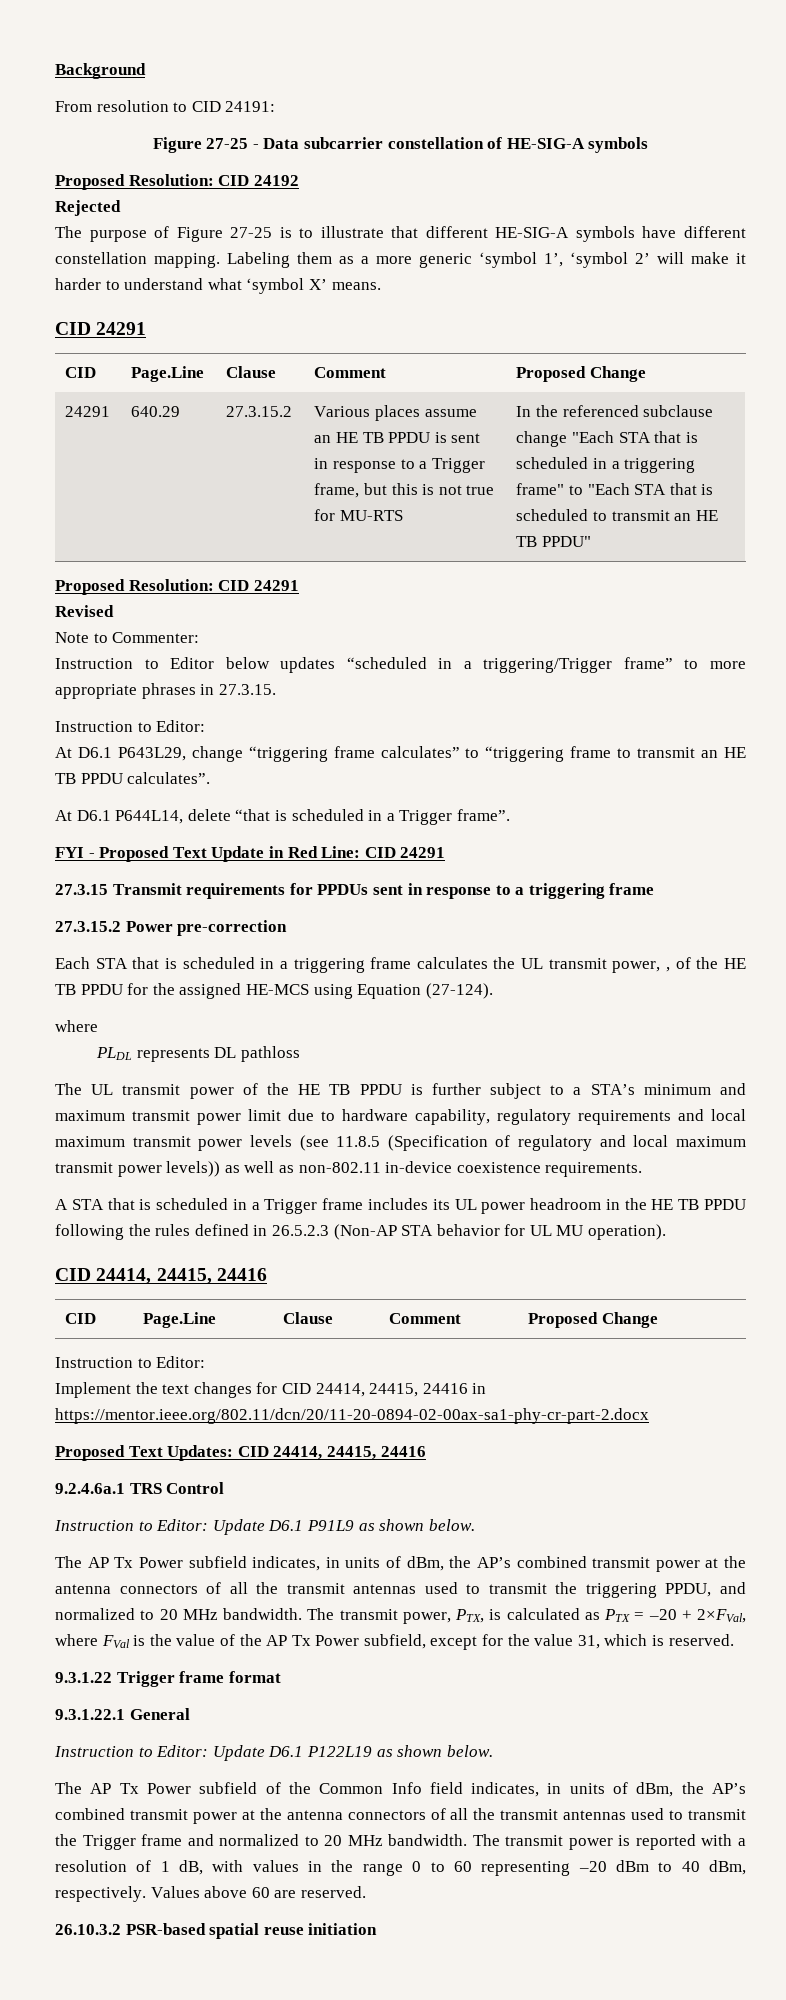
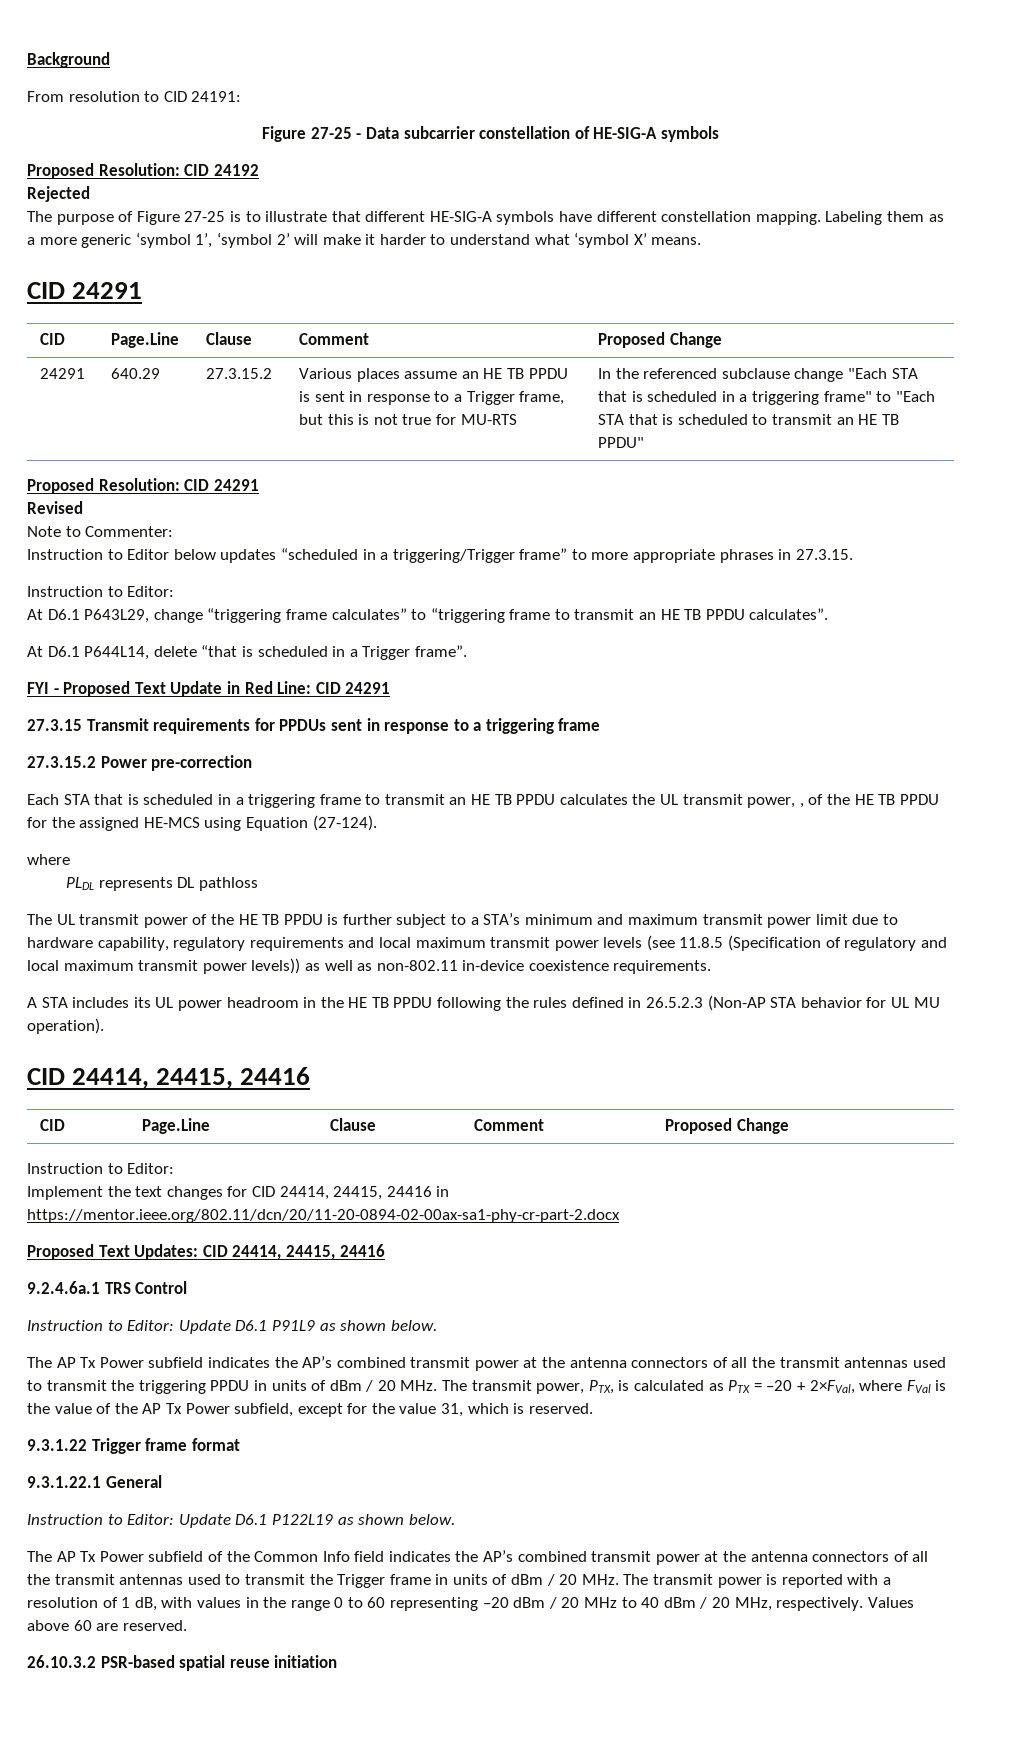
- Each STA that is scheduled in a triggering frame calculates the UL transmit power, , of the HE TB PPDU for the assigned HE-MCS using Equation (27-124).
+ Each STA that is scheduled in a triggering frame to transmit an HE TB PPDU calculates the UL transmit power, , of the HE TB PPDU for the assigned HE-MCS using Equation (27-124).
- A STA that is scheduled in a Trigger frame includes its UL power headroom in the HE TB PPDU following the rules defined in 26.5.2.3 (Non-AP STA behavior for UL MU operation).
+ A STA includes its UL power headroom in the HE TB PPDU following the rules defined in 26.5.2.3 (Non-AP STA behavior for UL MU operation).
- The AP Tx Power subfield indicates, in units of dBm, the AP’s combined transmit power at the antenna connectors of all the transmit antennas used to transmit the triggering PPDU, and normalized to 20 MHz bandwidth. The transmit power, PTX, is calculated as PTX = –20 + 2×FVal, where FVal is the value of the AP Tx Power subfield, except for the value 31, which is reserved.
+ The AP Tx Power subfield indicates the AP’s combined transmit power at the antenna connectors of all the transmit antennas used to transmit the triggering PPDU in units of dBm / 20 MHz. The transmit power, PTX, is calculated as PTX = –20 + 2×FVal, where FVal is the value of the AP Tx Power subfield, except for the value 31, which is reserved.
- The AP Tx Power subfield of the Common Info field indicates, in units of dBm, the AP’s combined transmit power at the antenna connectors of all the transmit antennas used to transmit the Trigger frame and normalized to 20 MHz bandwidth. The transmit power is reported with a resolution of 1 dB, with values in the range 0 to 60 representing –20 dBm to 40 dBm, respectively.
+ The AP Tx Power subfield of the Common Info field indicates the AP’s combined transmit power at the antenna connectors of all the transmit antennas used to transmit the Trigger frame in units of dBm / 20 MHz. The transmit power is reported with a resolution of 1 dB, with values in the range 0 to 60 representing –20 dBm / 20 MHz to 40 dBm / 20 MHz, respectively.

